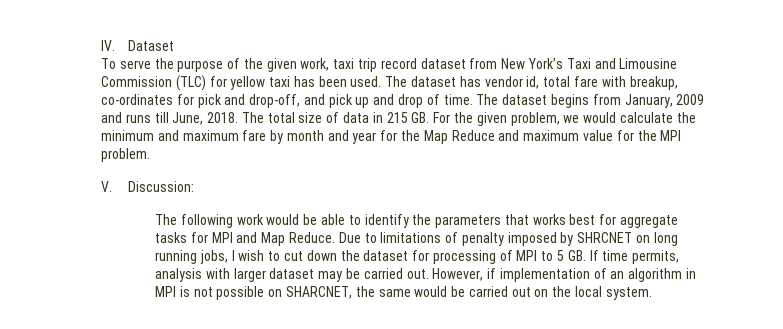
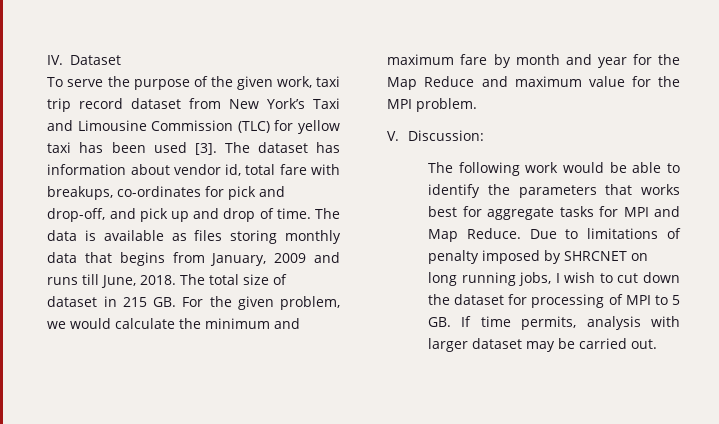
- To serve the purpose of the given work, taxi trip record dataset from New York’s Taxi and Limousine Commission (TLC) for yellow taxi has been used.
+ To serve the purpose of the given work, taxi trip record dataset from New York’s Taxi and Limousine Commission (TLC) for yellow taxi has been used [3].
- The dataset has vendor id, total fare with breakup, co-ordinates for pick and drop-off, and pick up and drop of time.
+ The dataset has information about vendor id, total fare with breakups, co-ordinates for pick and drop-off, and pick up and drop of time.
- The dataset begins from January, 2009 and runs till June, 2018.
+ The data is available as files storing monthly data that begins from January, 2009 and runs till June, 2018.
- The total size of data in 215 GB. For the given problem, we would calculate the minimum and maximum fare by month and year for the Map Reduce and maximum value for the MPI problem.
+ The total size of dataset in 215 GB. For the given problem, we would calculate the minimum and maximum fare by month and year for the Map Reduce and maximum value for the MPI problem.
- However, if implementation of an algorithm in MPI is not possible on SHARCNET, the same would be carried out on the local system.

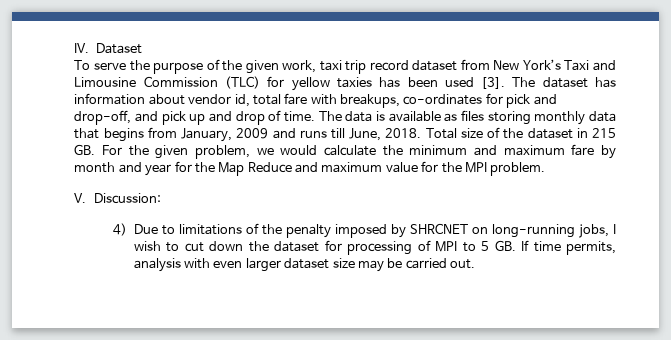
- To serve the purpose of the given work, taxi trip record dataset from New York’s Taxi and Limousine Commission (TLC) for yellow taxi has been used [3].
+ To serve the purpose of the given work, taxi trip record dataset from New York’s Taxi and Limousine Commission (TLC) for yellow taxies has been used [3].
- The total size of dataset in 215 GB. For the given problem, we would calculate the minimum and maximum fare by month and year for the Map Reduce and maximum value for the MPI problem.
+ Total size of the dataset in 215 GB. For the given problem, we would calculate the minimum and maximum fare by month and year for the Map Reduce and maximum value for the MPI problem.
- The following work would be able to identify the parameters that works best for aggregate tasks for MPI and Map Reduce. Due to limitations of penalty imposed by SHRCNET on long running jobs, I wish to cut down the dataset for processing of MPI to 5 GB. If time permits, analysis with larger dataset may be carried out.
+ 4) Due to limitations of the penalty imposed by SHRCNET on long-running jobs, I wish to cut down the dataset for processing of MPI to 5 GB. If time permits, analysis with even larger dataset size may be carried out.

